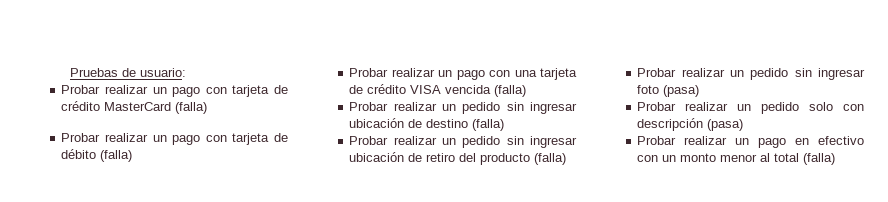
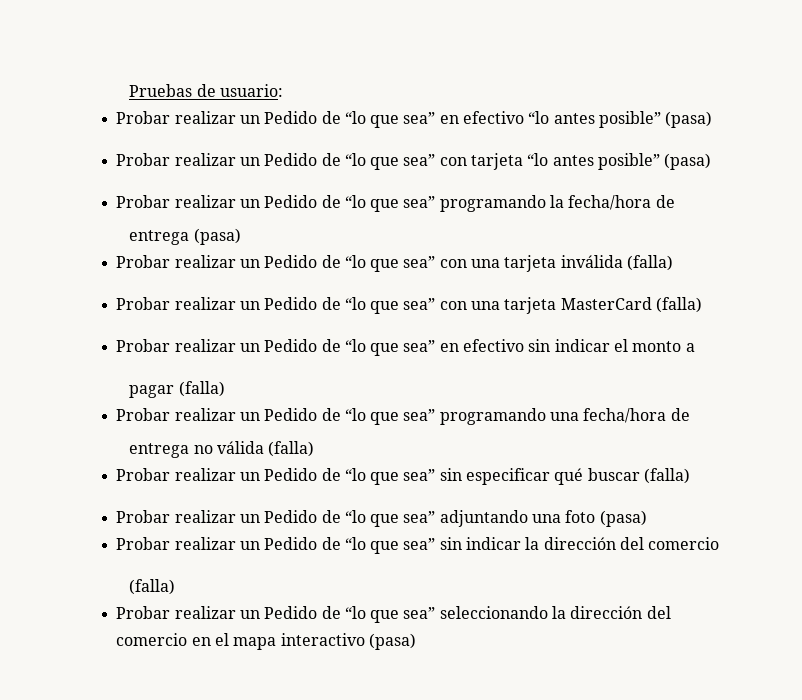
- Probar realizar un pago con tarjeta de crédito MasterCard (falla)
+ Probar realizar un Pedido de “lo que sea” en efectivo “lo antes posible” (pasa)
+ Probar realizar un Pedido de “lo que sea” con tarjeta “lo antes posible” (pasa)
+ Probar realizar un Pedido de “lo que sea” programando la fecha/hora de
+ entrega (pasa)
+ Probar realizar un Pedido de “lo que sea” con una tarjeta inválida (falla)
+ Probar realizar un Pedido de “lo que sea” con una tarjeta MasterCard (falla)
- Probar realizar un pago con tarjeta de débito (falla)
- Probar realizar un pago con una tarjeta de crédito VISA vencida (falla)
- Probar realizar un pedido sin ingresar ubicación de destino (falla)
- Probar realizar un pedido sin ingresar ubicación de retiro del producto (falla)
- Probar realizar un pedido sin ingresar foto (pasa)
+ Probar realizar un Pedido de “lo que sea” en efectivo sin indicar el monto a
+ pagar (falla)
+ Probar realizar un Pedido de “lo que sea” programando una fecha/hora de
+ entrega no válida (falla)
+ Probar realizar un Pedido de “lo que sea” sin especificar qué buscar (falla)
+ Probar realizar un Pedido de “lo que sea” adjuntando una foto (pasa)
- Probar realizar un pedido solo con descripción (pasa)
- Probar realizar un pago en efectivo con un monto menor al total (falla)
+ Probar realizar un Pedido de “lo que sea” sin indicar la dirección del comercio
+ (falla)
+ Probar realizar un Pedido de “lo que sea” seleccionando la dirección del comercio en el mapa interactivo (pasa)

